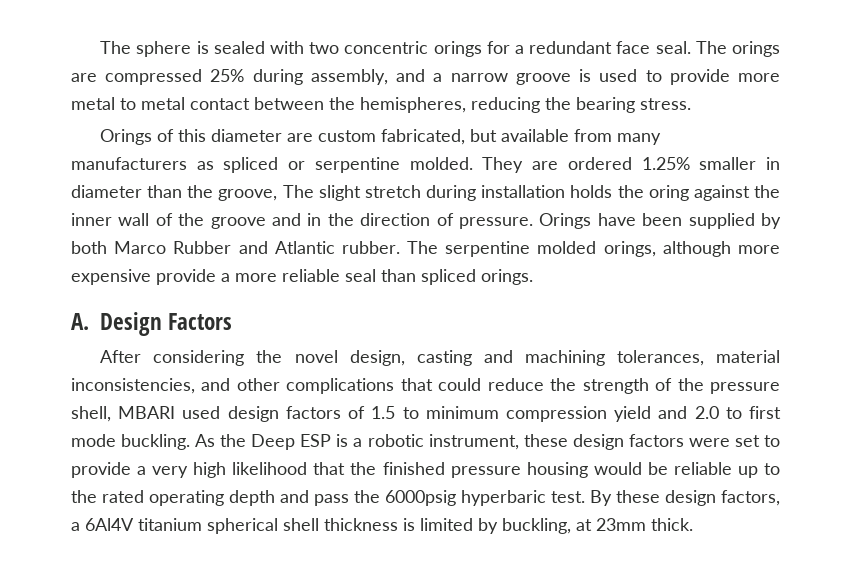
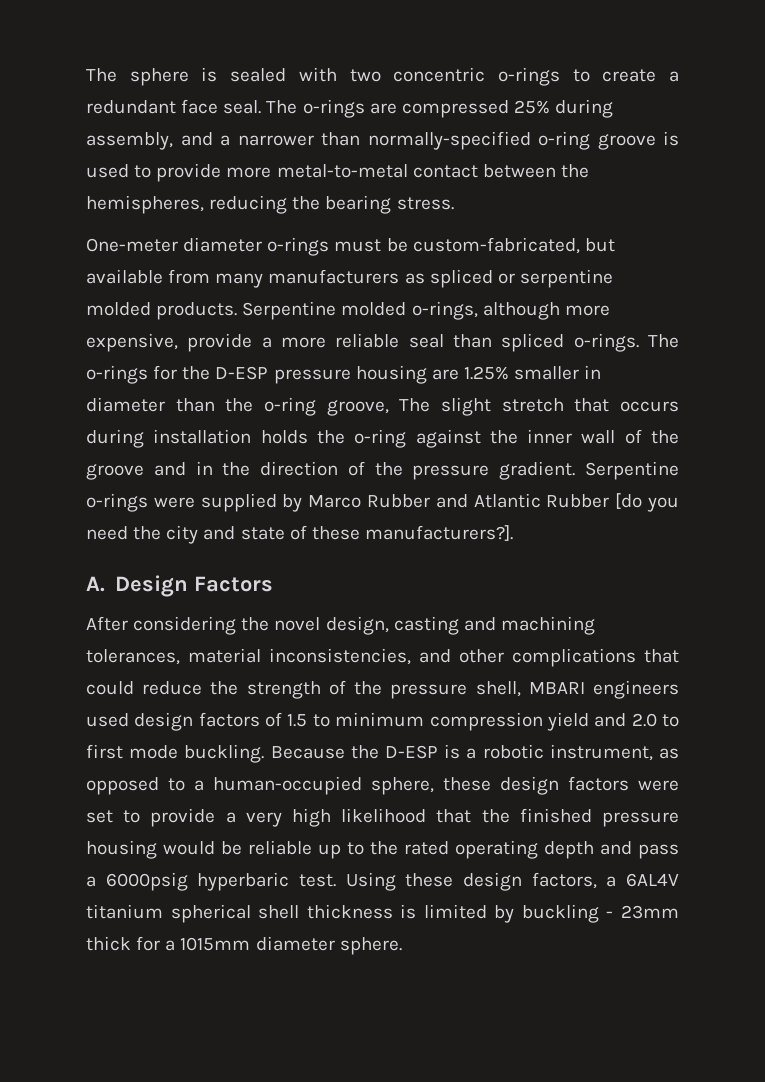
- The sphere is sealed with two concentric orings for a redundant face seal.
+ The sphere is sealed with two concentric o-rings to create a redundant face seal.
- The orings are compressed 25% during assembly, and a narrow groove is used to provide more metal to metal contact between the hemispheres, reducing the bearing stress.
+ The o-rings are compressed 25% during assembly, and a narrower than normally-specified o-ring groove is used to provide more metal-to-metal contact between the hemispheres, reducing the bearing stress.
- Orings of this diameter are custom fabricated, but available from many manufacturers as spliced or serpentine molded. They are ordered 1.25% smaller in diameter than the groove, The slight stretch during installation holds the oring against the inner wall of the groove and in the direction of pressure. Orings have been supplied by both Marco Rubber and Atlantic rubber. The serpentine molded orings, although more expensive provide a more reliable seal than spliced orings.
+ One-meter diameter o-rings must be custom-fabricated, but available from many manufacturers as spliced or serpentine molded products. Serpentine molded o-rings, although more expensive, provide a more reliable seal than spliced o-rings. The o-rings for the D-ESP pressure housing are 1.25% smaller in diameter than the o-ring groove, The slight stretch that occurs during installation holds the o-ring against the inner wall of the groove and in the direction of the pressure gradient. Serpentine o-rings were supplied by Marco Rubber and Atlantic Rubber [do you need the city and state of these manufacturers?].
- After considering the novel design, casting and machining tolerances, material inconsistencies, and other complications that could reduce the strength of the pressure shell, MBARI used design factors of 1.5 to minimum compression yield and 2.0 to first mode buckling.
+ After considering the novel design, casting and machining tolerances, material inconsistencies, and other complications that could reduce the strength of the pressure shell, MBARI engineers used design factors of 1.5 to minimum compression yield and 2.0 to first mode buckling.
- As the Deep ESP is a robotic instrument, these design factors were set to provide a very high likelihood that the finished pressure housing would be reliable up to the rated operating depth and pass the 6000psig hyperbaric test.
+ Because the D-ESP is a robotic instrument, as opposed to a human-occupied sphere, these design factors were set to provide a very high likelihood that the finished pressure housing would be reliable up to the rated operating depth and pass a 6000psig hyperbaric test.
- By these design factors, a 6Al4V titanium spherical shell thickness is limited by buckling, at 23mm thick.
+ Using these design factors, a 6AL4V titanium spherical shell thickness is limited by buckling - 23mm thick for a 1015mm diameter sphere.

